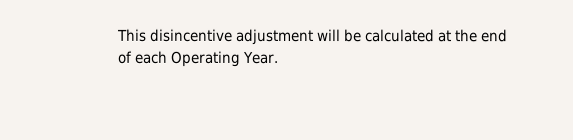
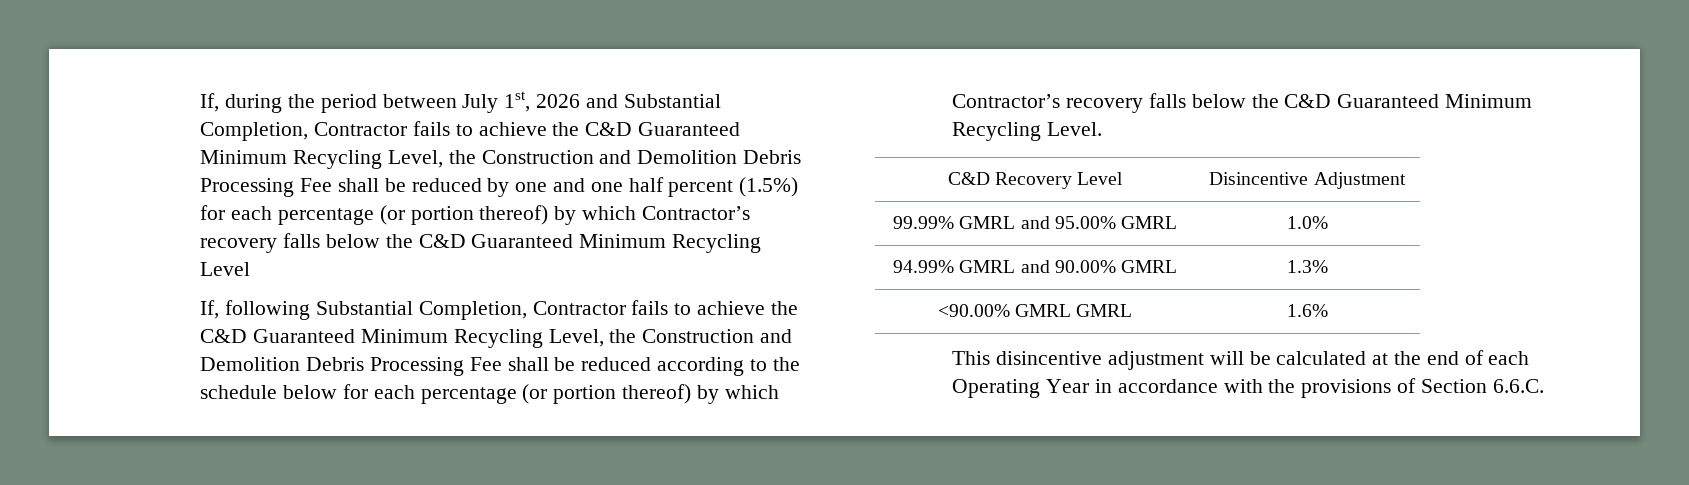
+ If, during the period between July 1st, 2026 and Substantial Completion, Contractor fails to achieve the C&D Guaranteed Minimum Recycling Level, the Construction and Demolition Debris Processing Fee shall be reduced by one and one half percent (1.5%) for each percentage (or portion thereof) by which Contractor’s recovery falls below the C&D Guaranteed Minimum Recycling Level
+ If, following Substantial Completion, Contractor fails to achieve the C&D Guaranteed Minimum Recycling Level, the Construction and Demolition Debris Processing Fee shall be reduced according to the schedule below for each percentage (or portion thereof) by which Contractor’s recovery falls below the C&D Guaranteed Minimum Recycling Level.
+ C&D Recovery Level | Disincentive Adjustment
+ 99.99% GMRL and 95.00% GMRL | 1.0%
+ 94.99% GMRL and 90.00% GMRL | 1.3%
+ <90.00% GMRL GMRL | 1.6%
- This disincentive adjustment will be calculated at the end of each Operating Year.
+ This disincentive adjustment will be calculated at the end of each Operating Year in accordance with the provisions of Section 6.6.C.

